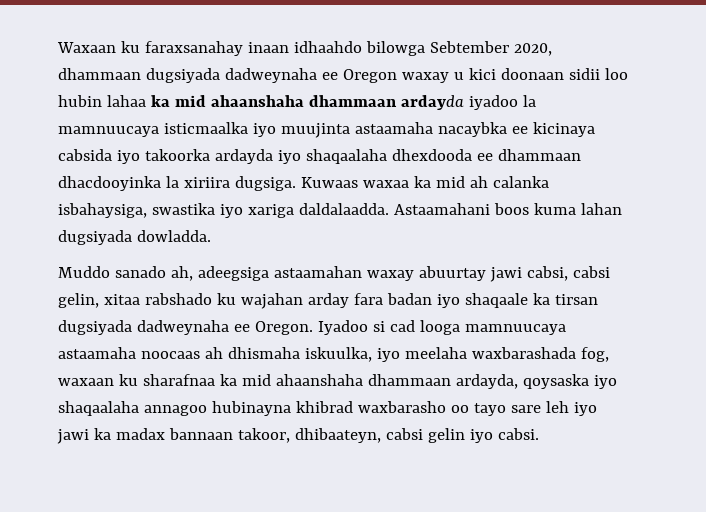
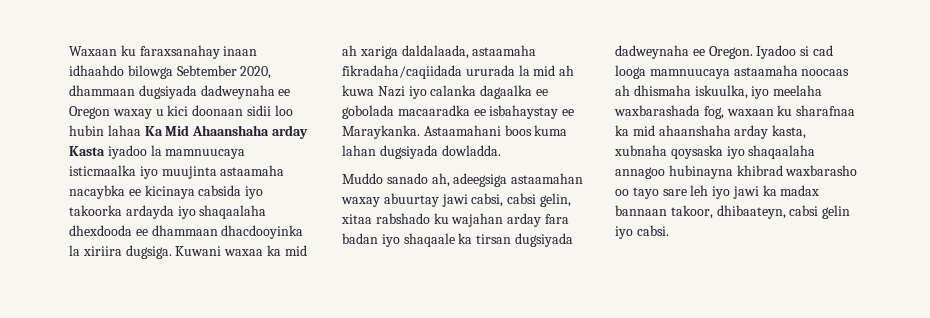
- Waxaan ku faraxsanahay inaan idhaahdo bilowga Sebtember 2020, dhammaan dugsiyada dadweynaha ee Oregon waxay u kici doonaan sidii loo hubin lahaa ka mid ahaanshaha dhammaan ardayda iyadoo la mamnuucaya isticmaalka iyo muujinta astaamaha nacaybka ee kicinaya cabsida iyo takoorka ardayda iyo shaqaalaha dhexdooda ee dhammaan dhacdooyinka la xiriira dugsiga.
+ Waxaan ku faraxsanahay inaan idhaahdo bilowga Sebtember 2020, dhammaan dugsiyada dadweynaha ee Oregon waxay u kici doonaan sidii loo hubin lahaa Ka Mid Ahaanshaha arday Kasta iyadoo la mamnuucaya isticmaalka iyo muujinta astaamaha nacaybka ee kicinaya cabsida iyo takoorka ardayda iyo shaqaalaha dhexdooda ee dhammaan dhacdooyinka la xiriira dugsiga.
- Kuwaas waxaa ka mid ah calanka isbahaysiga, swastika iyo xariga daldalaadda.
+ Kuwani waxaa ka mid ah xariga daldalaada, astaamaha fikradaha/caqiidada ururada la mid ah kuwa Nazi iyo calanka dagaalka ee gobolada macaaradka ee isbahaystay ee Maraykanka.
- Iyadoo si cad looga mamnuucaya astaamaha noocaas ah dhismaha iskuulka, iyo meelaha waxbarashada fog, waxaan ku sharafnaa ka mid ahaanshaha dhammaan ardayda, qoysaska iyo shaqaalaha annagoo hubinayna khibrad waxbarasho oo tayo sare leh iyo jawi ka madax bannaan takoor, dhibaateyn, cabsi gelin iyo cabsi.
+ Iyadoo si cad looga mamnuucaya astaamaha noocaas ah dhismaha iskuulka, iyo meelaha waxbarashada fog, waxaan ku sharafnaa ka mid ahaanshaha arday kasta, xubnaha qoysaska iyo shaqaalaha annagoo hubinayna khibrad waxbarasho oo tayo sare leh iyo jawi ka madax bannaan takoor, dhibaateyn, cabsi gelin iyo cabsi.

